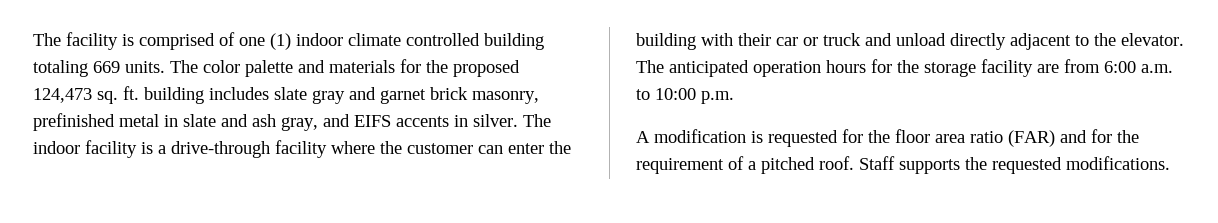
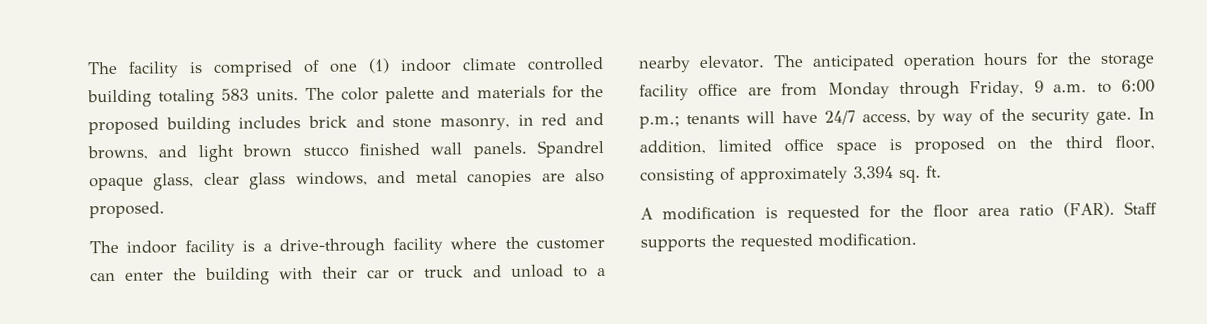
- The facility is comprised of one (1) indoor climate controlled building totaling 669 units.
+ The facility is comprised of one (1) indoor climate controlled building totaling 583 units.
- The color palette and materials for the proposed 124,473 sq. ft. building includes slate gray and garnet brick masonry, prefinished metal in slate and ash gray, and EIFS accents in silver. The indoor facility is a drive-through facility where the customer can enter the building with their car or truck and unload directly adjacent to the elevator.
+ The color palette and materials for the proposed building includes brick and stone masonry, in red and browns, and light brown stucco finished wall panels. Spandrel opaque glass, clear glass windows, and metal canopies are also proposed.
+ The indoor facility is a drive-through facility where the customer can enter the building with their car or truck and unload to a nearby elevator.
- The anticipated operation hours for the storage facility are from 6:00 a.m. to 10:00 p.m.
+ The anticipated operation hours for the storage facility office are from Monday through Friday, 9 a.m. to 6:00 p.m.; tenants will have 24/7 access, by way of the security gate. In addition, limited office space is proposed on the third floor, consisting of approximately 3,394 sq. ft.
- A modification is requested for the floor area ratio (FAR) and for the requirement of a pitched roof.
+ A modification is requested for the floor area ratio (FAR).
- Staff supports the requested modifications.
+ Staff supports the requested modification.

